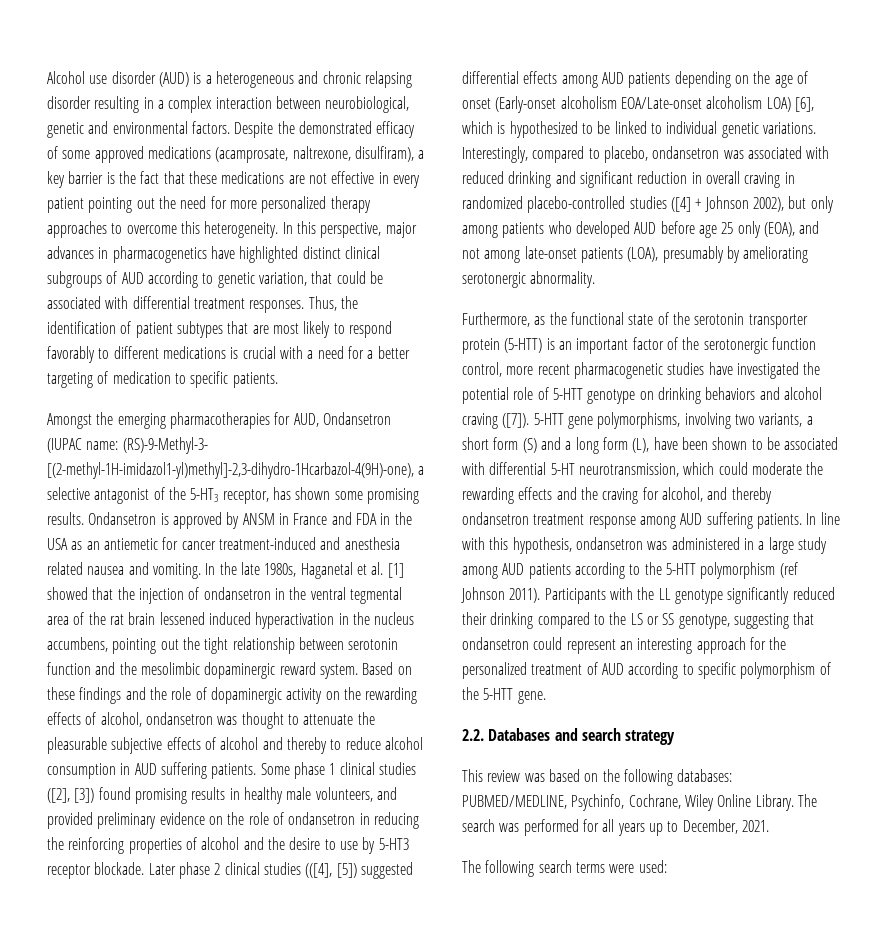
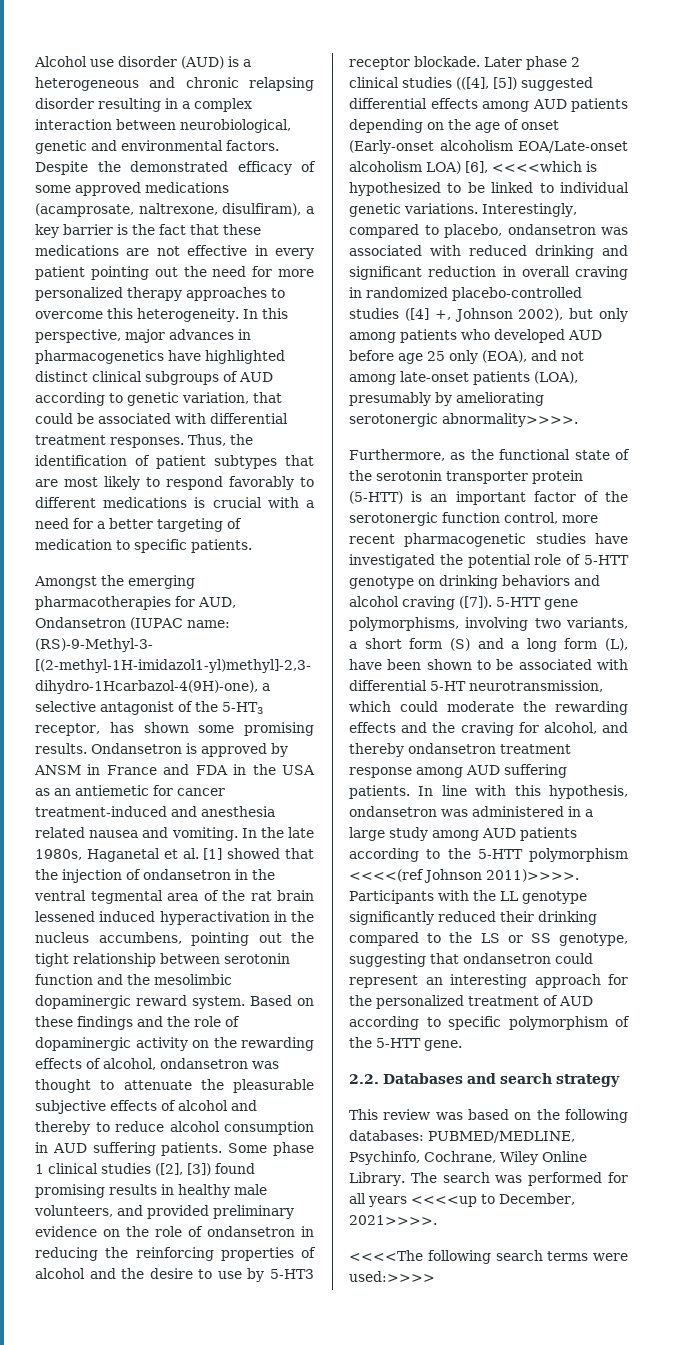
- Later phase 2 clinical studies (([4], [5]) suggested differential effects among AUD patients depending on the age of onset (Early-onset alcoholism EOA/Late-onset alcoholism LOA) [6], which is hypothesized to be linked to individual genetic variations.
+ Later phase 2 clinical studies (([4], [5]) suggested differential effects among AUD patients depending on the age of onset (Early-onset alcoholism EOA/Late-onset alcoholism LOA) [6], <<<<which is hypothesized to be linked to individual genetic variations.
- Interestingly, compared to placebo, ondansetron was associated with reduced drinking and significant reduction in overall craving in randomized placebo-controlled studies ([4] + Johnson 2002), but only among patients who developed AUD before age 25 only (EOA), and not among late-onset patients (LOA), presumably by ameliorating serotonergic abnormality.
+ Interestingly, compared to placebo, ondansetron was associated with reduced drinking and significant reduction in overall craving in randomized placebo-controlled studies ([4] +, Johnson 2002), but only among patients who developed AUD before age 25 only (EOA), and not among late-onset patients (LOA), presumably by ameliorating serotonergic abnormality>>>>.
- In line with this hypothesis, ondansetron was administered in a large study among AUD patients according to the 5-HTT polymorphism (ref Johnson 2011).
+ In line with this hypothesis, ondansetron was administered in a large study among AUD patients according to the 5-HTT polymorphism <<<<(ref Johnson 2011)>>>>.
- The search was performed for all years up to December, 2021.
- The following search terms were used:
+ The search was performed for all years <<<<up to December, 2021>>>>.
+ <<<<The following search terms were used:>>>>

